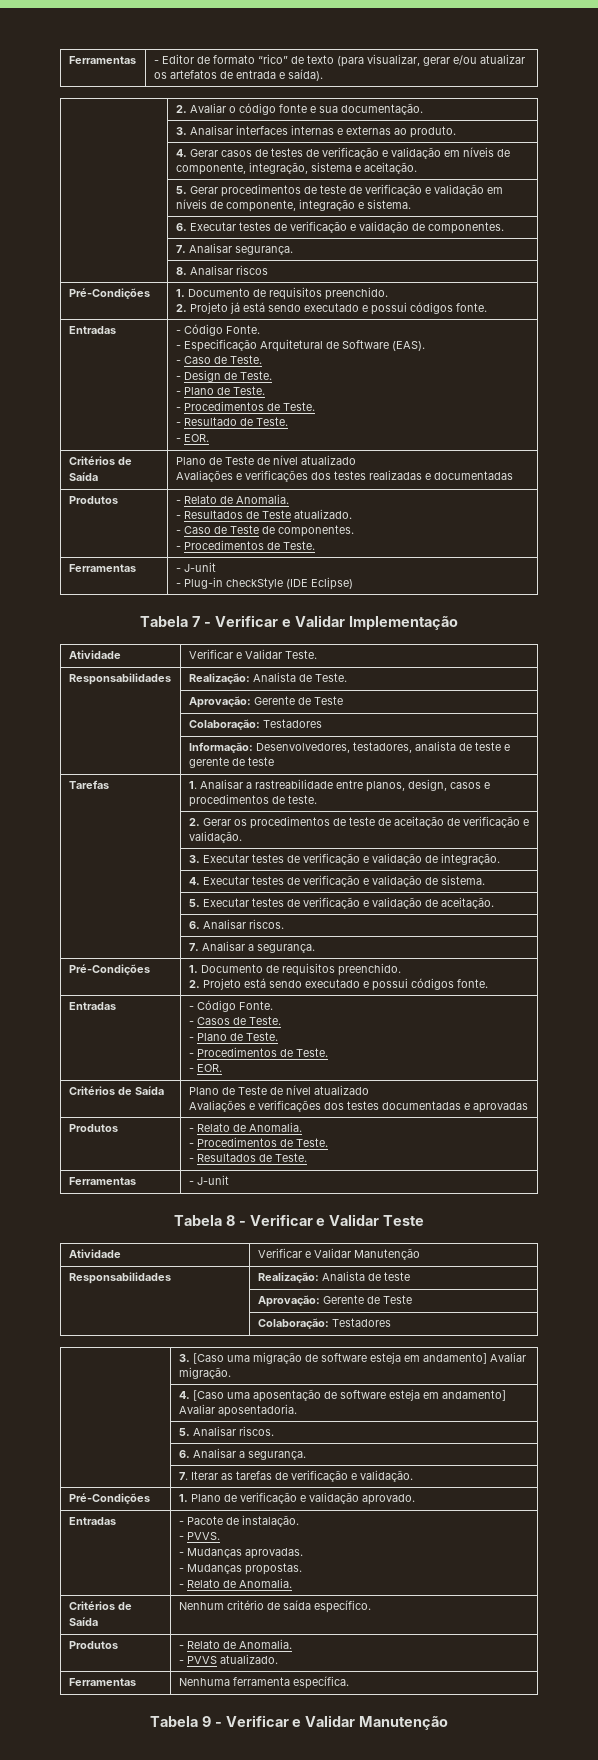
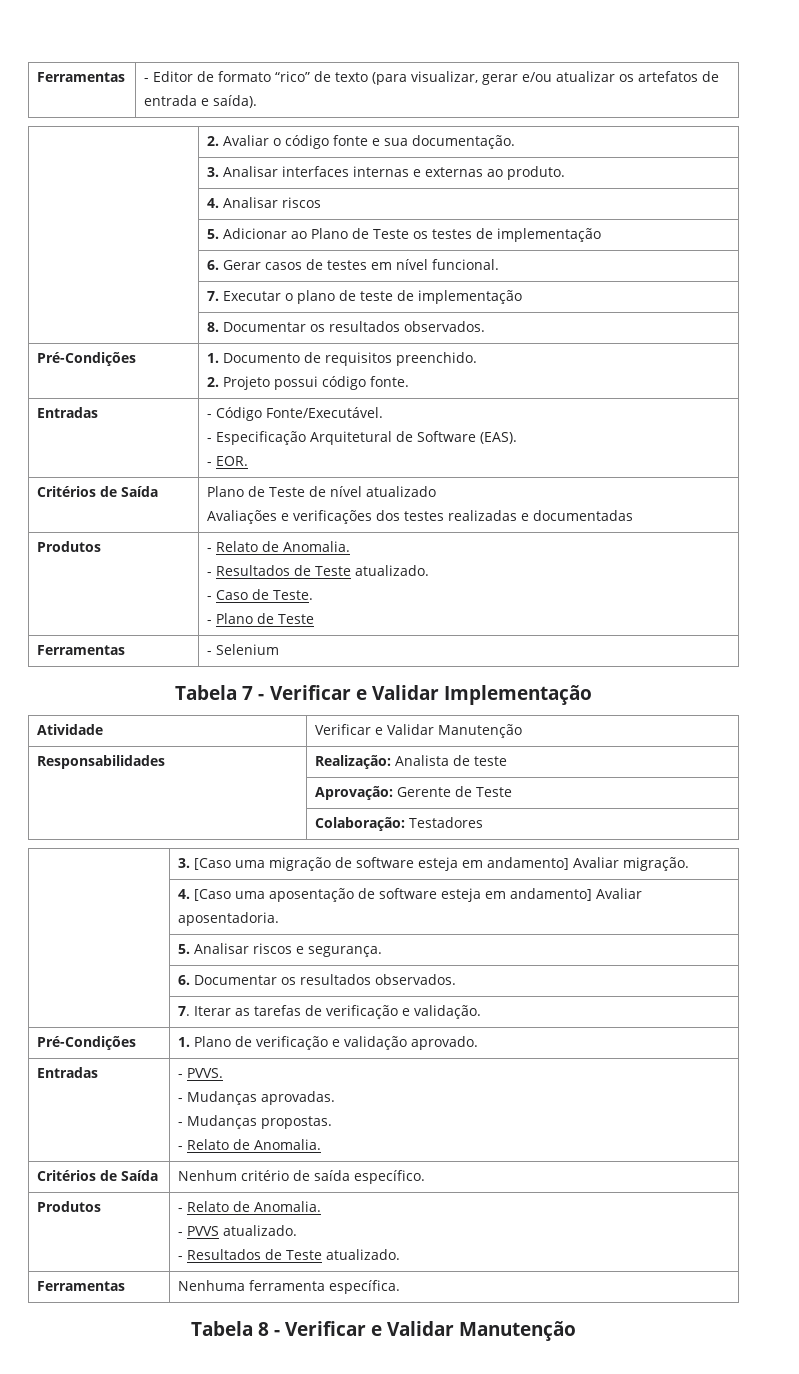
- | 4. Gerar casos de testes de verificação e validação em níveis de componente, integração, sistema e aceitação.
- | 5. Gerar procedimentos de teste de verificação e validação em níveis de componente, integração e sistema.
- | 6. Executar testes de verificação e validação de componentes.
- | 7. Analisar segurança.
- | 8. Analisar riscos
+ | 4. Analisar riscos
+ | 5. Adicionar ao Plano de Teste os testes de implementação
+ | 6. Gerar casos de testes em nível funcional.
+ | 7. Executar o plano de teste de implementação
+ | 8. Documentar os resultados observados.
  Pré-Condições | 1. Documento de requisitos preenchido.
- 2. Projeto já está sendo executado e possui códigos fonte.
- Entradas | - Código Fonte.
+ 2. Projeto possui código fonte.
+ Entradas | - Código Fonte/Executável.
  - Especificação Arquitetural de Software (EAS).
- - Caso de Teste.
- - Design de Teste.
- - Plano de Teste.
- - Procedimentos de Teste.
- - Resultado de Teste.
  - EOR.
  Critérios de Saída | Plano de Teste de nível atualizado
  Avaliações e verificações dos testes realizadas e documentadas
  Produtos | - Relato de Anomalia.
  - Resultados de Teste atualizado.
- - Caso de Teste de componentes.
- - Procedimentos de Teste.
- Ferramentas | - J-unit
- - Plug-in checkStyle (IDE Eclipse)
+ - Caso de Teste.
+ - Plano de Teste
+ Ferramentas | - Selenium
- Atividade | Verificar e Validar Teste.
- Responsabilidades | Realização: Analista de Teste.
- | Aprovação: Gerente de Teste
- | Colaboração: Testadores
- | Informação: Desenvolvedores, testadores, analista de teste e gerente de teste
- Tarefas | 1. Analisar a rastreabilidade entre planos, design, casos e procedimentos de teste.
- | 2. Gerar os procedimentos de teste de aceitação de verificação e validação.
- | 3. Executar testes de verificação e validação de integração.
- | 4. Executar testes de verificação e validação de sistema.
- | 5. Executar testes de verificação e validação de aceitação.
- | 6. Analisar riscos.
- | 7. Analisar a segurança.
- Pré-Condições | 1. Documento de requisitos preenchido.
- 2. Projeto está sendo executado e possui códigos fonte.
- Entradas | - Código Fonte.
- - Casos de Teste.
- - Plano de Teste.
- - Procedimentos de Teste.
- - EOR.
- Critérios de Saída | Plano de Teste de nível atualizado
- Avaliações e verificações dos testes documentadas e aprovadas
- Produtos | - Relato de Anomalia.
- - Procedimentos de Teste.
- - Resultados de Teste.
- Ferramentas | - J-unit
- Tabela 8 - Verificar e Validar Teste
- | 5. Analisar riscos.
- | 6. Analisar a segurança.
+ | 5. Analisar riscos e segurança.
+ | 6. Documentar os resultados observados.
- Entradas | - Pacote de instalação.
- - PVVS.
+ Entradas | - PVVS.
  Critérios de Saída | Nenhum critério de saída específico.
  Produtos | - Relato de Anomalia.
  - PVVS atualizado.
+ - Resultados de Teste atualizado.
- Tabela 9 - Verificar e Validar Manutenção
+ Tabela 8 - Verificar e Validar Manutenção

